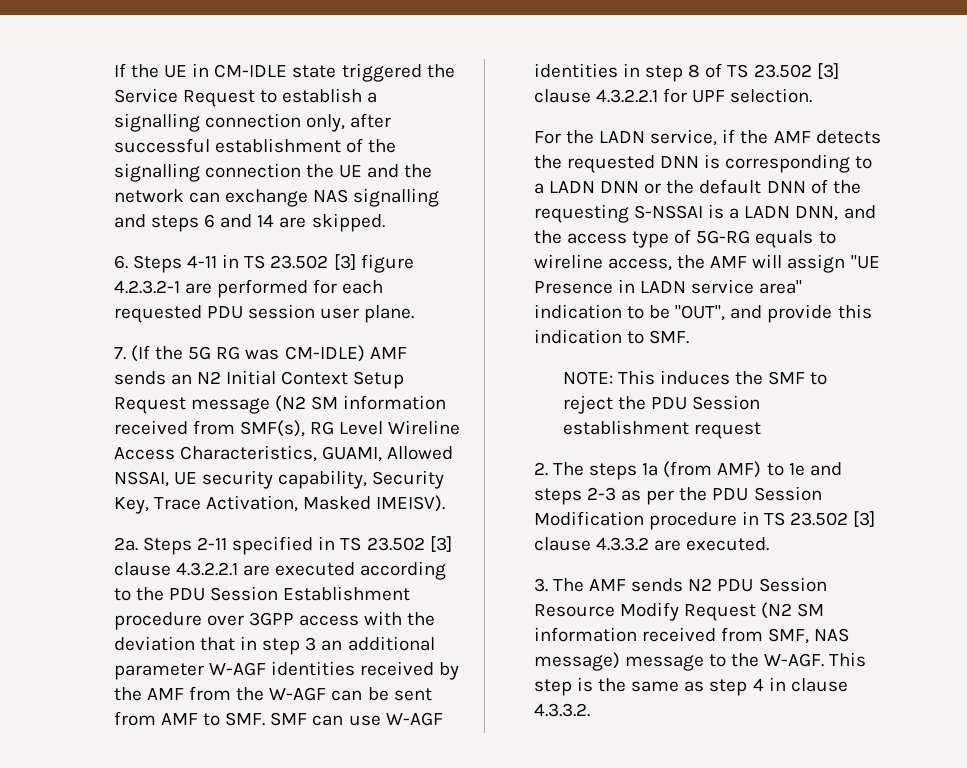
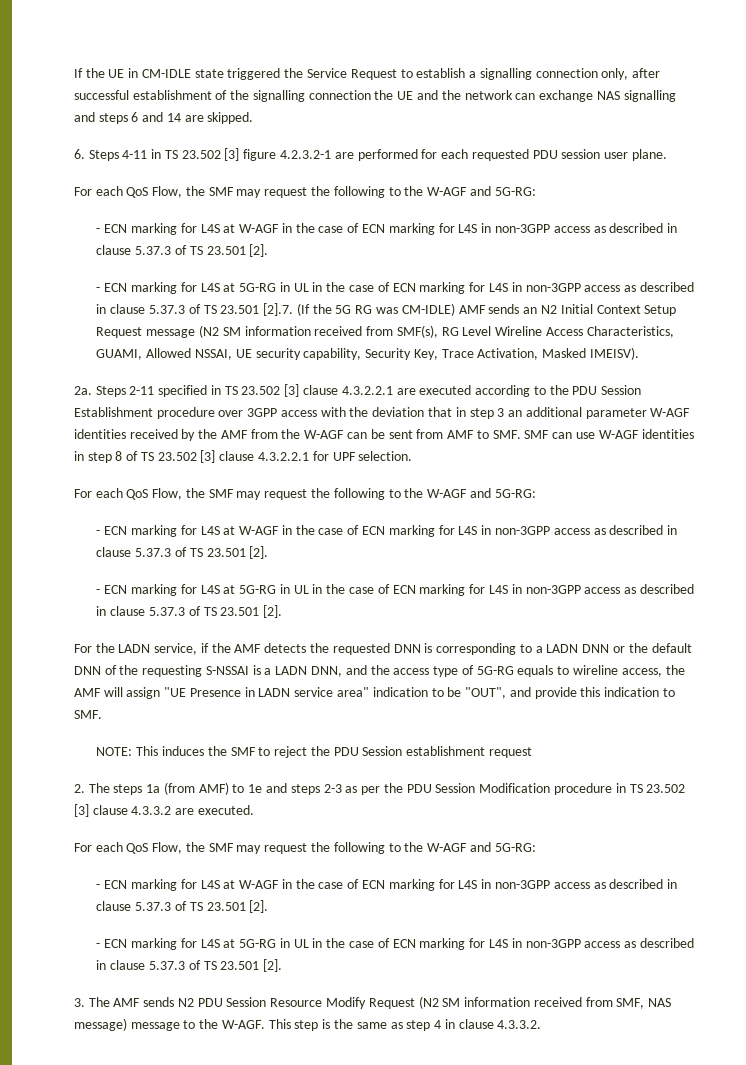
  6. Steps 4-11 in TS 23.502 [3] figure 4.2.3.2-1 are performed for each requested PDU session user plane.
- 7. (If the 5G RG was CM-IDLE) AMF sends an N2 Initial Context Setup Request message (N2 SM information received from SMF(s), RG Level Wireline Access Characteristics, GUAMI, Allowed NSSAI, UE security capability, Security Key, Trace Activation, Masked IMEISV).
+ For each QoS Flow, the SMF may request the following to the W-AGF and 5G-RG:
+ - ECN marking for L4S at W-AGF in the case of ECN marking for L4S in non-3GPP access as described in clause 5.37.3 of TS 23.501 [2].
+ - ECN marking for L4S at 5G-RG in UL in the case of ECN marking for L4S in non-3GPP access as described in clause 5.37.3 of TS 23.501 [2].7. (If the 5G RG was CM-IDLE) AMF sends an N2 Initial Context Setup Request message (N2 SM information received from SMF(s), RG Level Wireline Access Characteristics, GUAMI, Allowed NSSAI, UE security capability, Security Key, Trace Activation, Masked IMEISV).
  Steps 2-11 specified in TS 23.502 [3] clause 4.3.2.2.1 are executed according to the PDU Session Establishment procedure over 3GPP access with the deviation that in step 3 an additional parameter W-AGF identities received by the AMF from the W-AGF can be sent from AMF to SMF. SMF can use W-AGF identities in step 8 of TS 23.502 [3] clause 4.3.2.2.1 for UPF selection.
+ For each QoS Flow, the SMF may request the following to the W-AGF and 5G-RG:
+ - ECN marking for L4S at W-AGF in the case of ECN marking for L4S in non-3GPP access as described in clause 5.37.3 of TS 23.501 [2].
+ - ECN marking for L4S at 5G-RG in UL in the case of ECN marking for L4S in non-3GPP access as described in clause 5.37.3 of TS 23.501 [2].
  2. The steps 1a (from AMF) to 1e and steps 2-3 as per the PDU Session Modification procedure in TS 23.502 [3] clause 4.3.3.2 are executed.
+ For each QoS Flow, the SMF may request the following to the W-AGF and 5G-RG:
+ - ECN marking for L4S at W-AGF in the case of ECN marking for L4S in non-3GPP access as described in clause 5.37.3 of TS 23.501 [2].
+ - ECN marking for L4S at 5G-RG in UL in the case of ECN marking for L4S in non-3GPP access as described in clause 5.37.3 of TS 23.501 [2].

